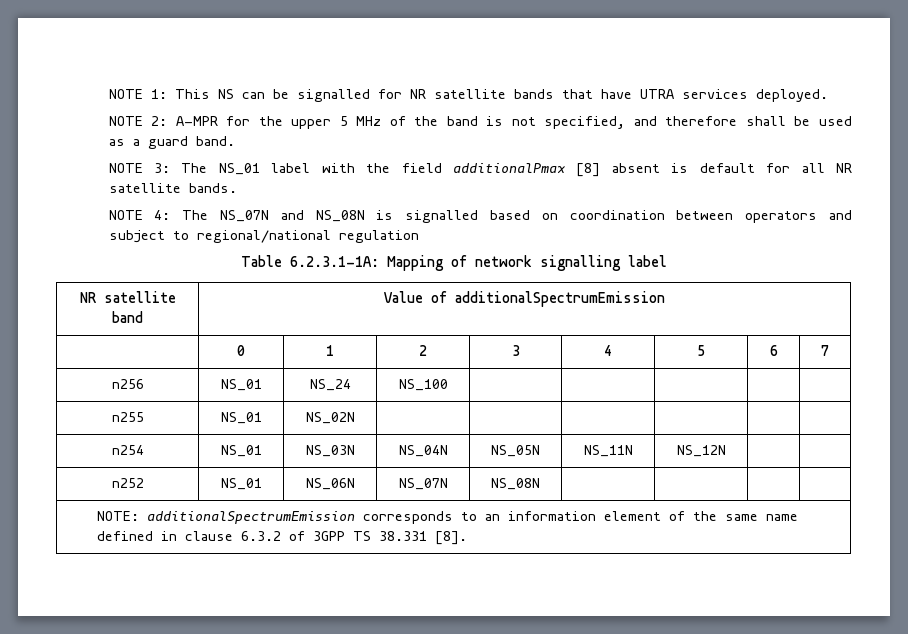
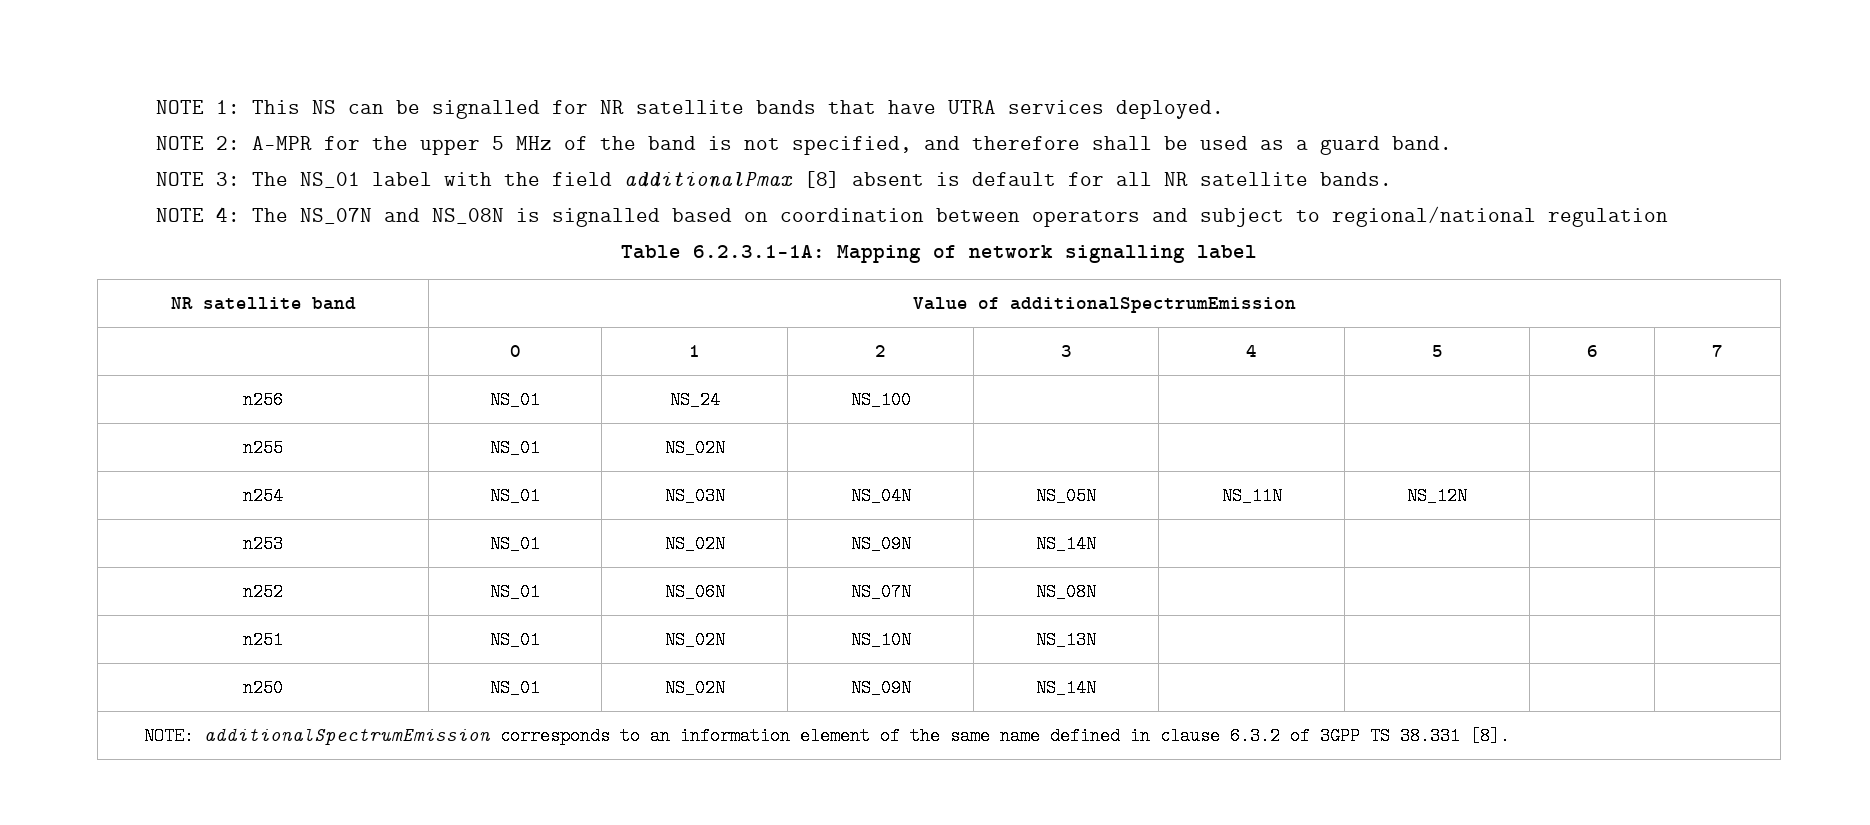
+ n253 | NS_01 | NS_02N | NS_09N | NS_14N | | | |
+ n251 | NS_01 | NS_02N | NS_10N | NS_13N | | | |
+ n250 | NS_01 | NS_02N | NS_09N | NS_14N | | | |

